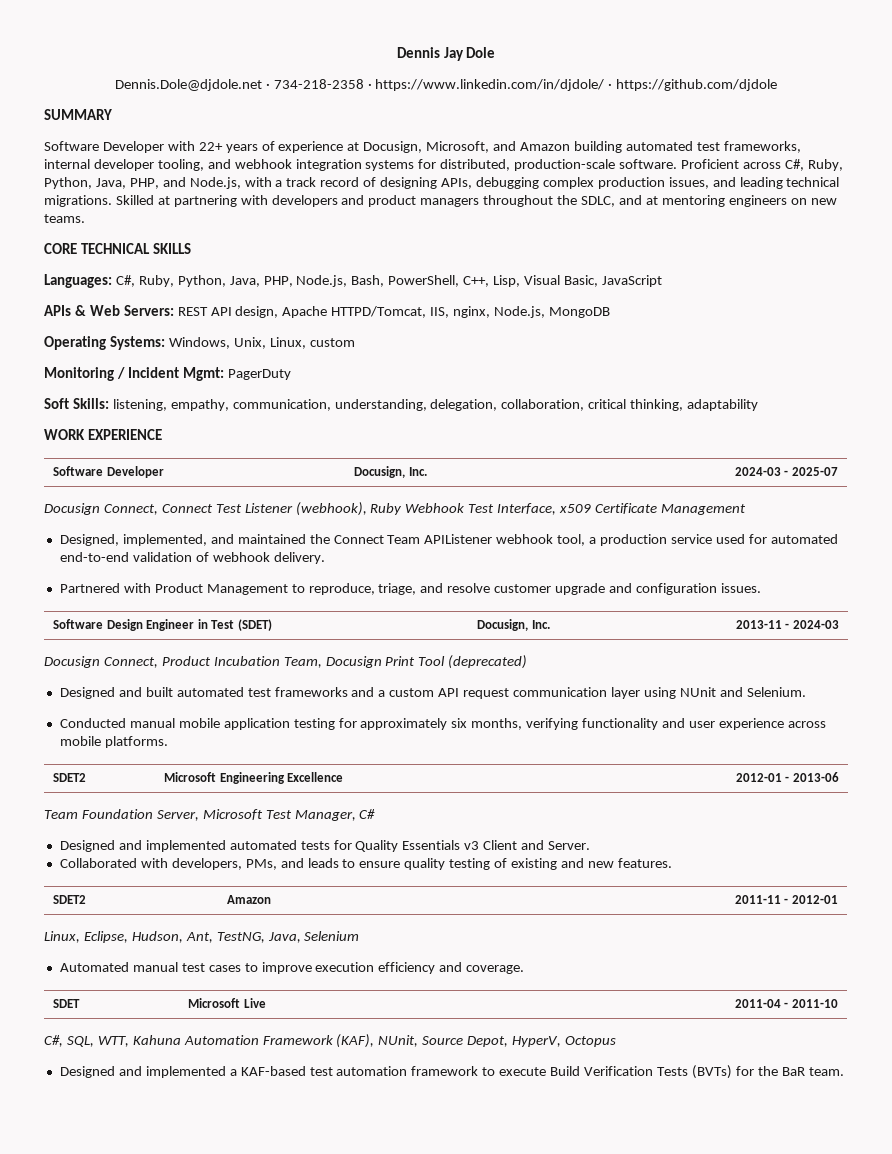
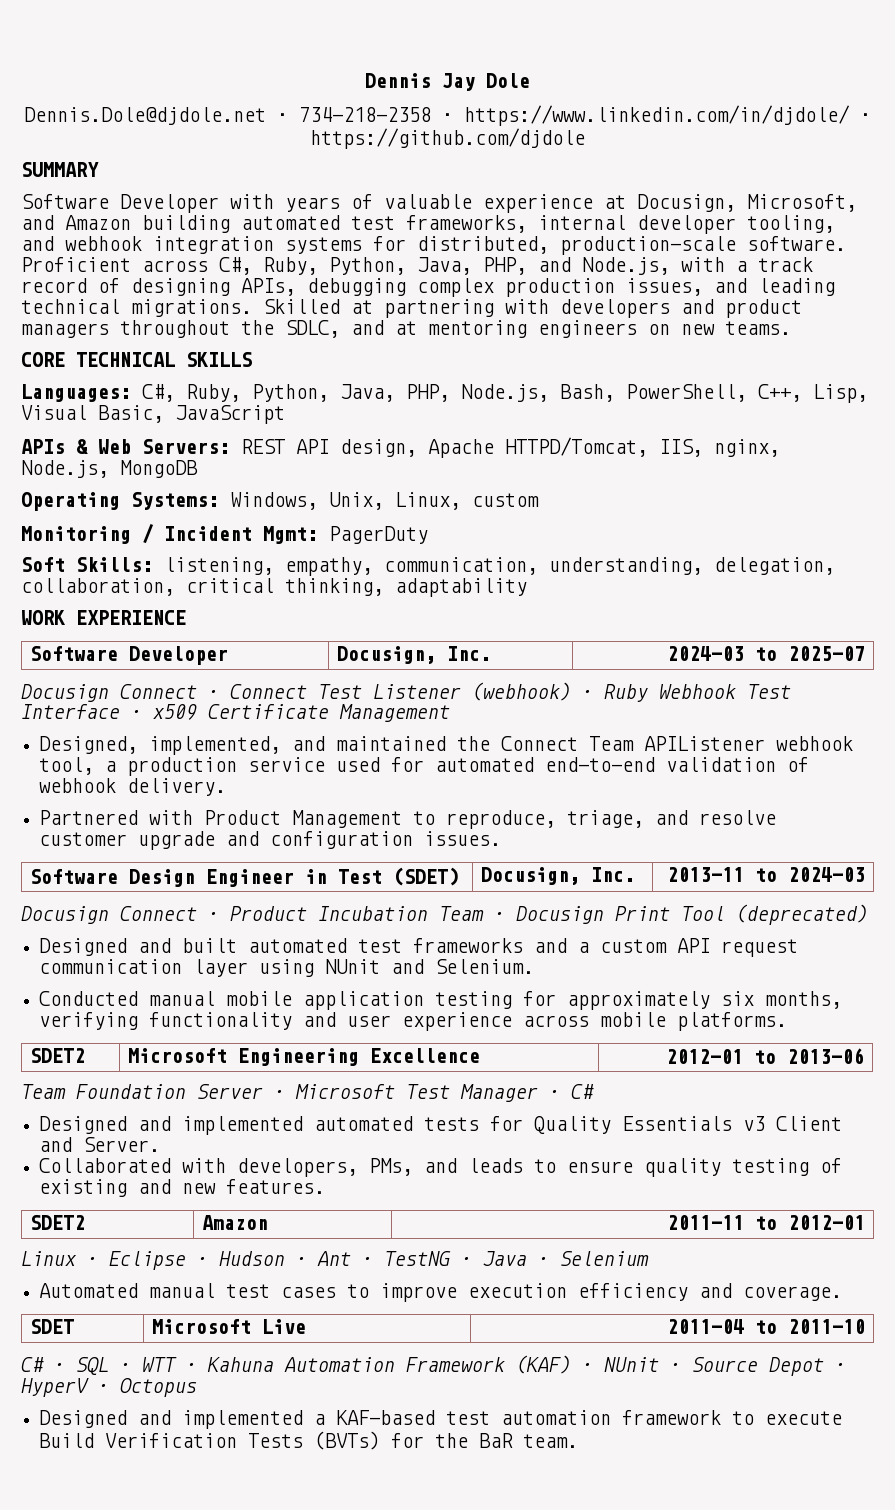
- Software Developer with 22+ years of experience at Docusign, Microsoft, and Amazon building automated test frameworks, internal developer tooling, and webhook integration systems for distributed, production-scale software.
+ Software Developer with years of valuable experience at Docusign, Microsoft, and Amazon building automated test frameworks, internal developer tooling, and webhook integration systems for distributed, production-scale software.
- Software Developer | Docusign, Inc. | 2024-03 - 2025-07
+ Software Developer | Docusign, Inc. | 2024-03 to 2025-07
- Docusign Connect, Connect Test Listener (webhook), Ruby Webhook Test Interface, x509 Certificate Management
+ Docusign Connect · Connect Test Listener (webhook) · Ruby Webhook Test Interface · x509 Certificate Management
- Software Design Engineer in Test (SDET) | Docusign, Inc. | 2013-11 - 2024-03
+ Software Design Engineer in Test (SDET) | Docusign, Inc. | 2013-11 to 2024-03
- Docusign Connect, Product Incubation Team, Docusign Print Tool (deprecated)
+ Docusign Connect · Product Incubation Team · Docusign Print Tool (deprecated)
- SDET2 | Microsoft Engineering Excellence | 2012-01 - 2013-06
+ SDET2 | Microsoft Engineering Excellence | 2012-01 to 2013-06
- Team Foundation Server, Microsoft Test Manager, C#
+ Team Foundation Server · Microsoft Test Manager · C#
- SDET2 | Amazon | 2011-11 - 2012-01
+ SDET2 | Amazon | 2011-11 to 2012-01
- Linux, Eclipse, Hudson, Ant, TestNG, Java, Selenium
+ Linux · Eclipse · Hudson · Ant · TestNG · Java · Selenium
- SDET | Microsoft Live | 2011-04 - 2011-10
+ SDET | Microsoft Live | 2011-04 to 2011-10
- C#, SQL, WTT, Kahuna Automation Framework (KAF), NUnit, Source Depot, HyperV, Octopus
+ C# · SQL · WTT · Kahuna Automation Framework (KAF) · NUnit · Source Depot · HyperV · Octopus

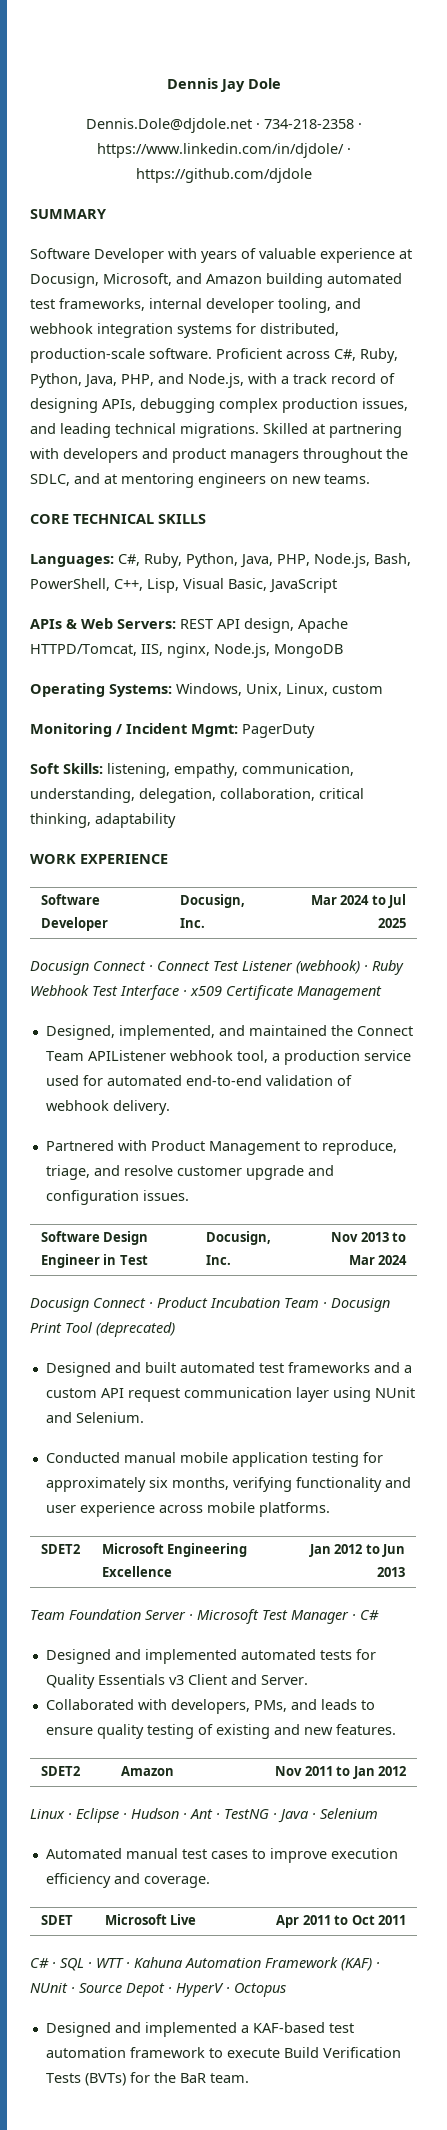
- Software Developer | Docusign, Inc. | 2024-03 to 2025-07
+ Software Developer | Docusign, Inc. | Mar 2024 to Jul 2025
- Software Design Engineer in Test (SDET) | Docusign, Inc. | 2013-11 to 2024-03
+ Software Design Engineer in Test | Docusign, Inc. | Nov 2013 to Mar 2024
- SDET2 | Microsoft Engineering Excellence | 2012-01 to 2013-06
+ SDET2 | Microsoft Engineering Excellence | Jan 2012 to Jun 2013
- SDET2 | Amazon | 2011-11 to 2012-01
+ SDET2 | Amazon | Nov 2011 to Jan 2012
- SDET | Microsoft Live | 2011-04 to 2011-10
+ SDET | Microsoft Live | Apr 2011 to Oct 2011

